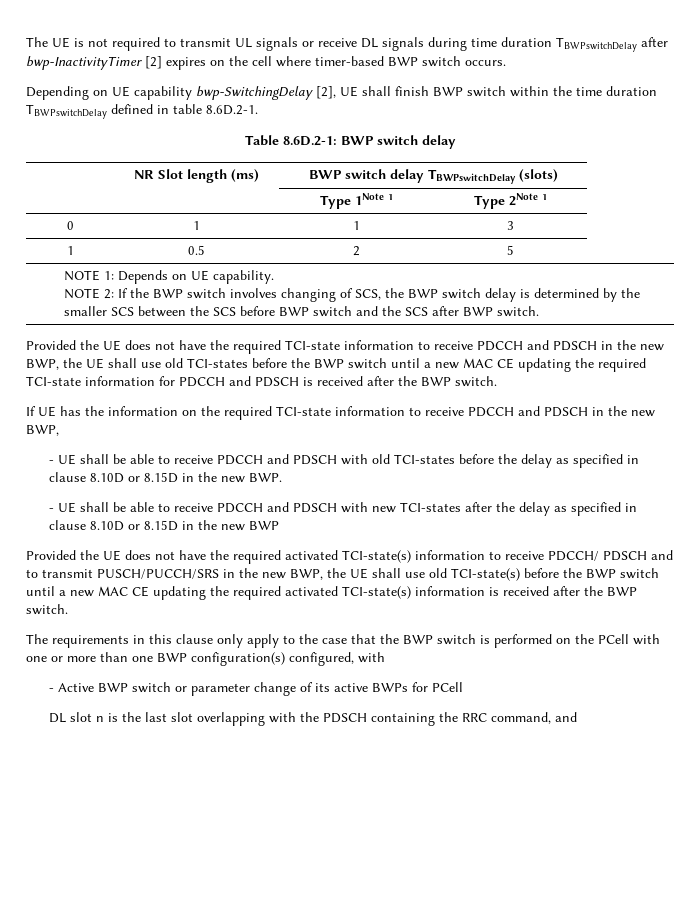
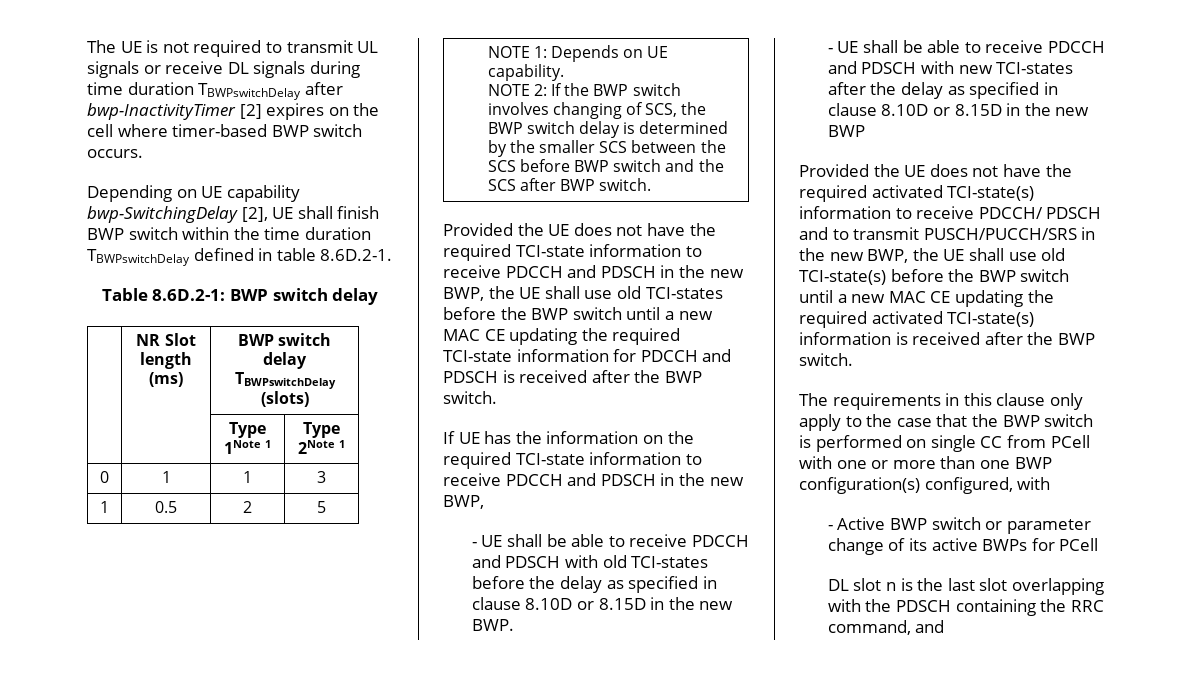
- The requirements in this clause only apply to the case that the BWP switch is performed on the PCell with one or more than one BWP configuration(s) configured, with
+ The requirements in this clause only apply to the case that the BWP switch is performed on single CC from PCell with one or more than one BWP configuration(s) configured, with

